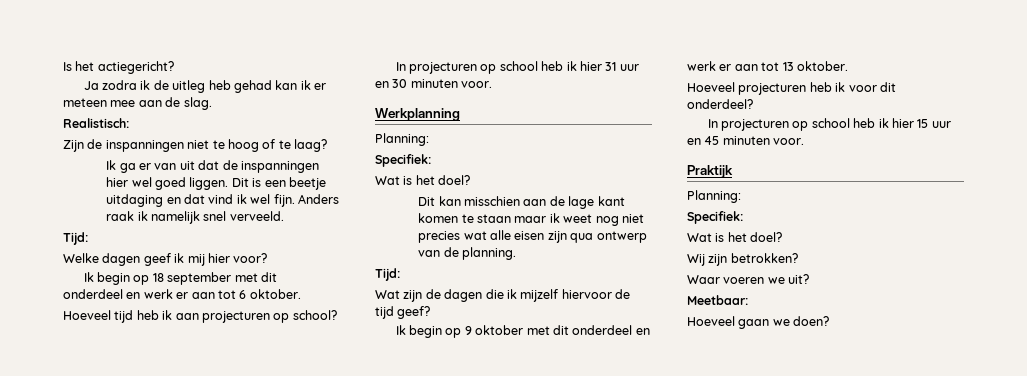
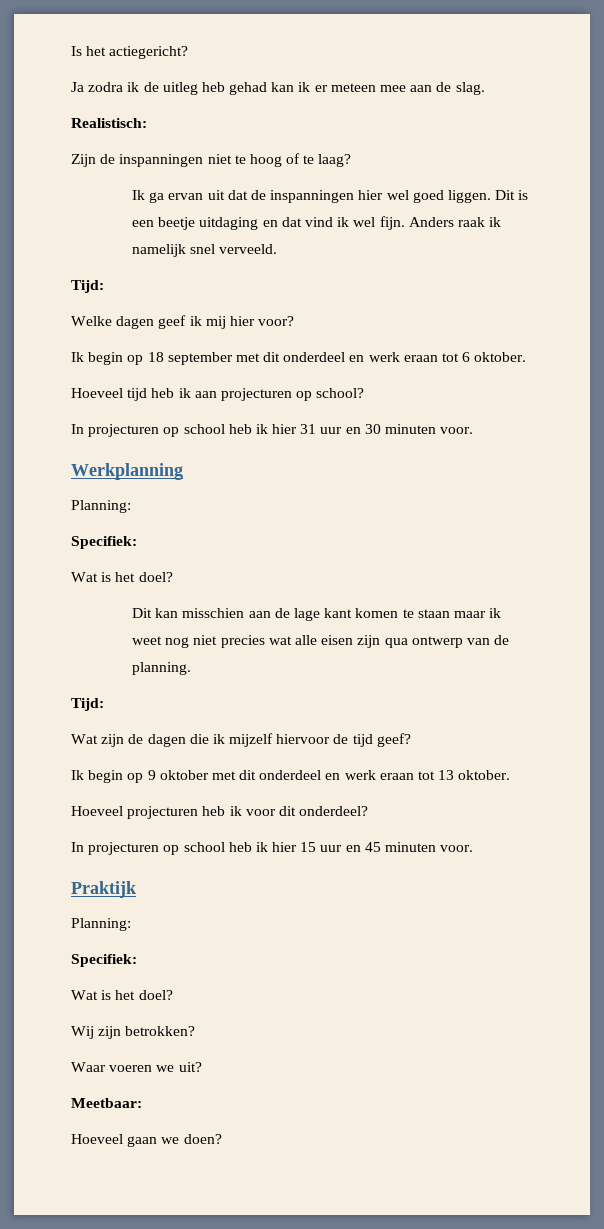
- Ik ga er van uit dat de inspanningen hier wel goed liggen.
+ Ik ga ervan uit dat de inspanningen hier wel goed liggen.
- Ik begin op 18 september met dit onderdeel en werk er aan tot 6 oktober.
+ Ik begin op 18 september met dit onderdeel en werk eraan tot 6 oktober.
- Ik begin op 9 oktober met dit onderdeel en werk er aan tot 13 oktober.
+ Ik begin op 9 oktober met dit onderdeel en werk eraan tot 13 oktober.

